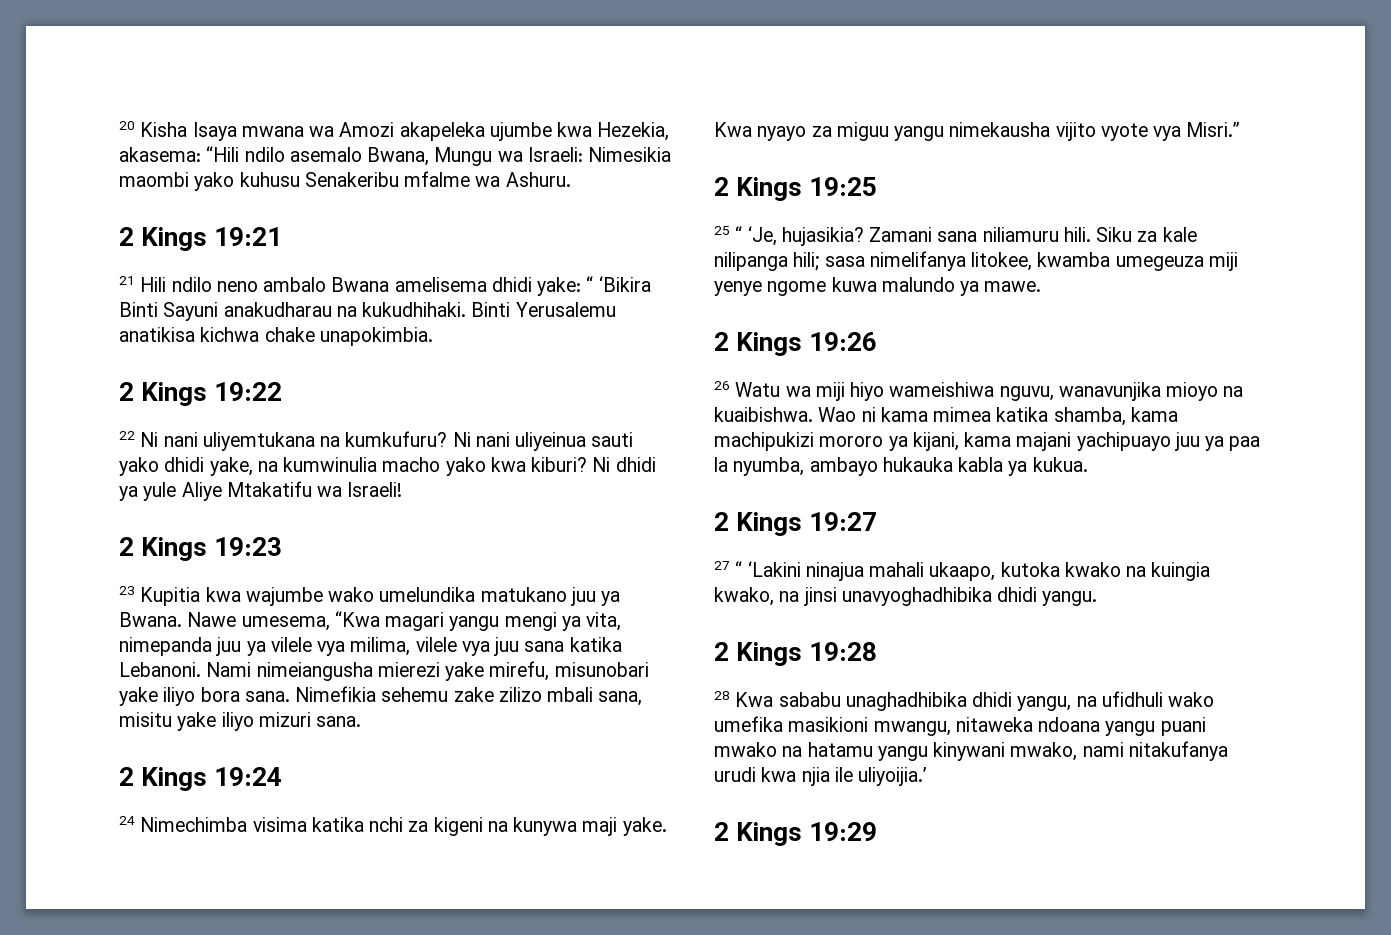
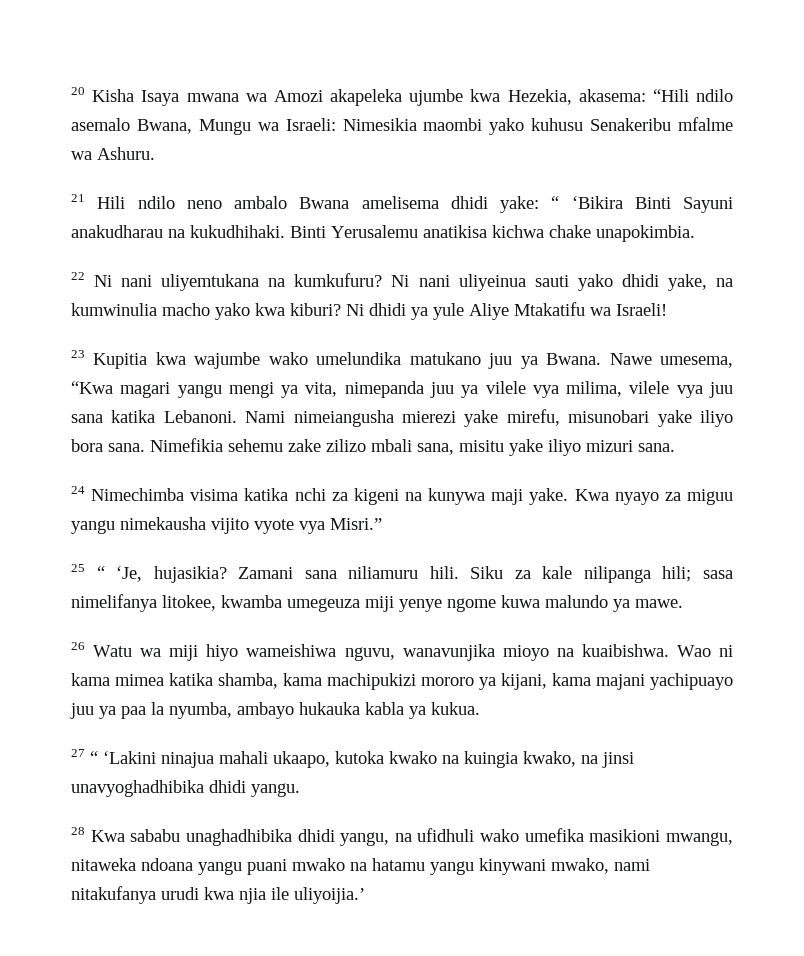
- 2 Kings 19:21
- 2 Kings 19:22
- 2 Kings 19:23
- 2 Kings 19:24
- 2 Kings 19:25
- 2 Kings 19:26
- 2 Kings 19:27
- 2 Kings 19:28
- 2 Kings 19:29

